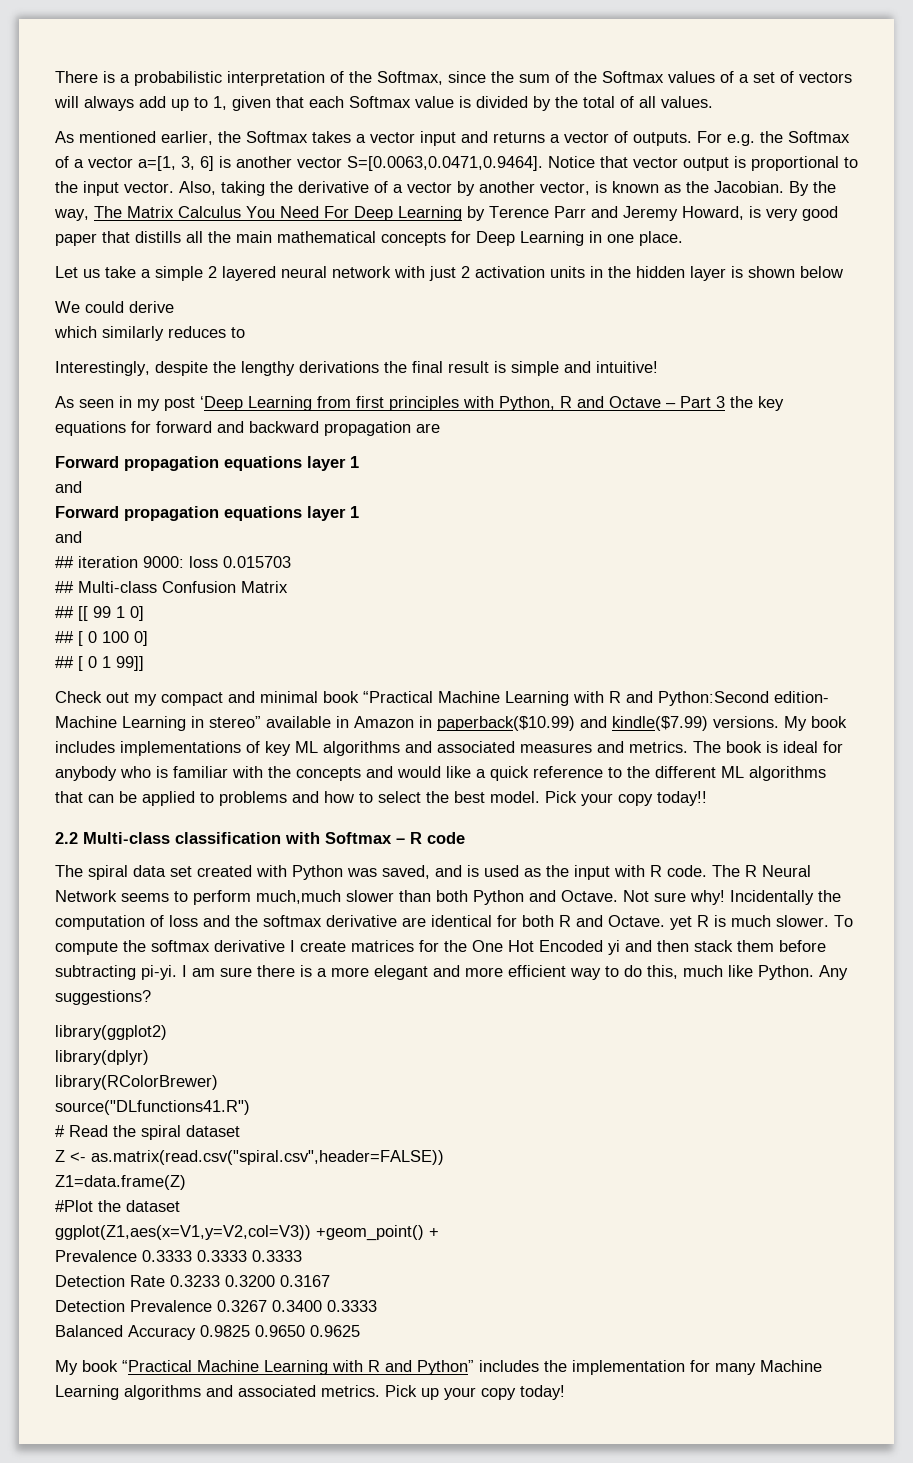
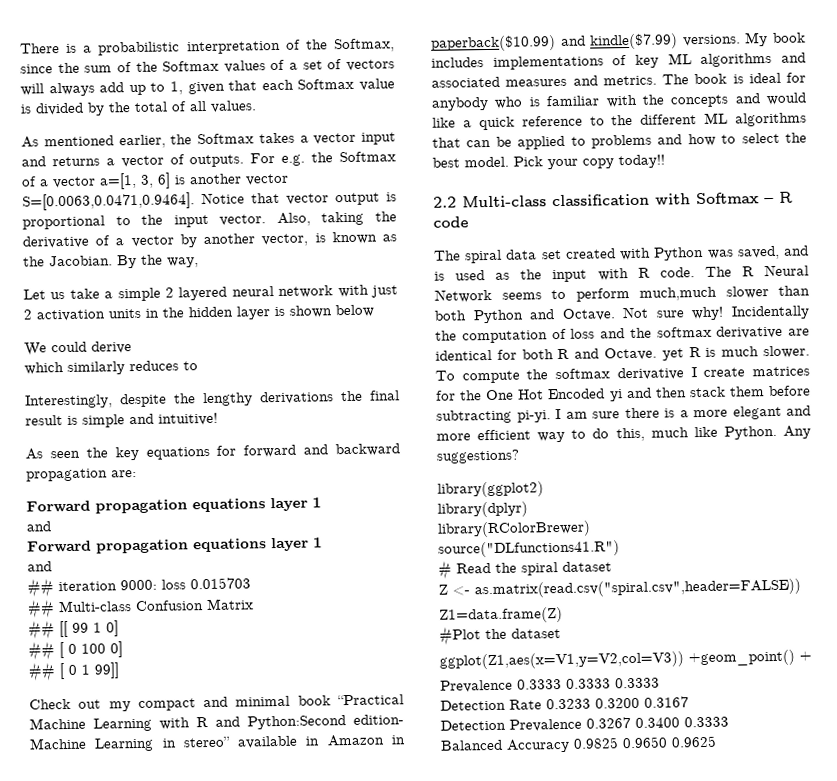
- By the way, The Matrix Calculus You Need For Deep Learning by Terence Parr and Jeremy Howard, is very good paper that distills all the main mathematical concepts for Deep Learning in one place.
+ By the way,
- As seen in my post ‘Deep Learning from first principles with Python, R and Octave – Part 3 the key equations for forward and backward propagation are
+ As seen the key equations for forward and backward propagation are:
- My book “Practical Machine Learning with R and Python” includes the implementation for many Machine Learning algorithms and associated metrics. Pick up your copy today!

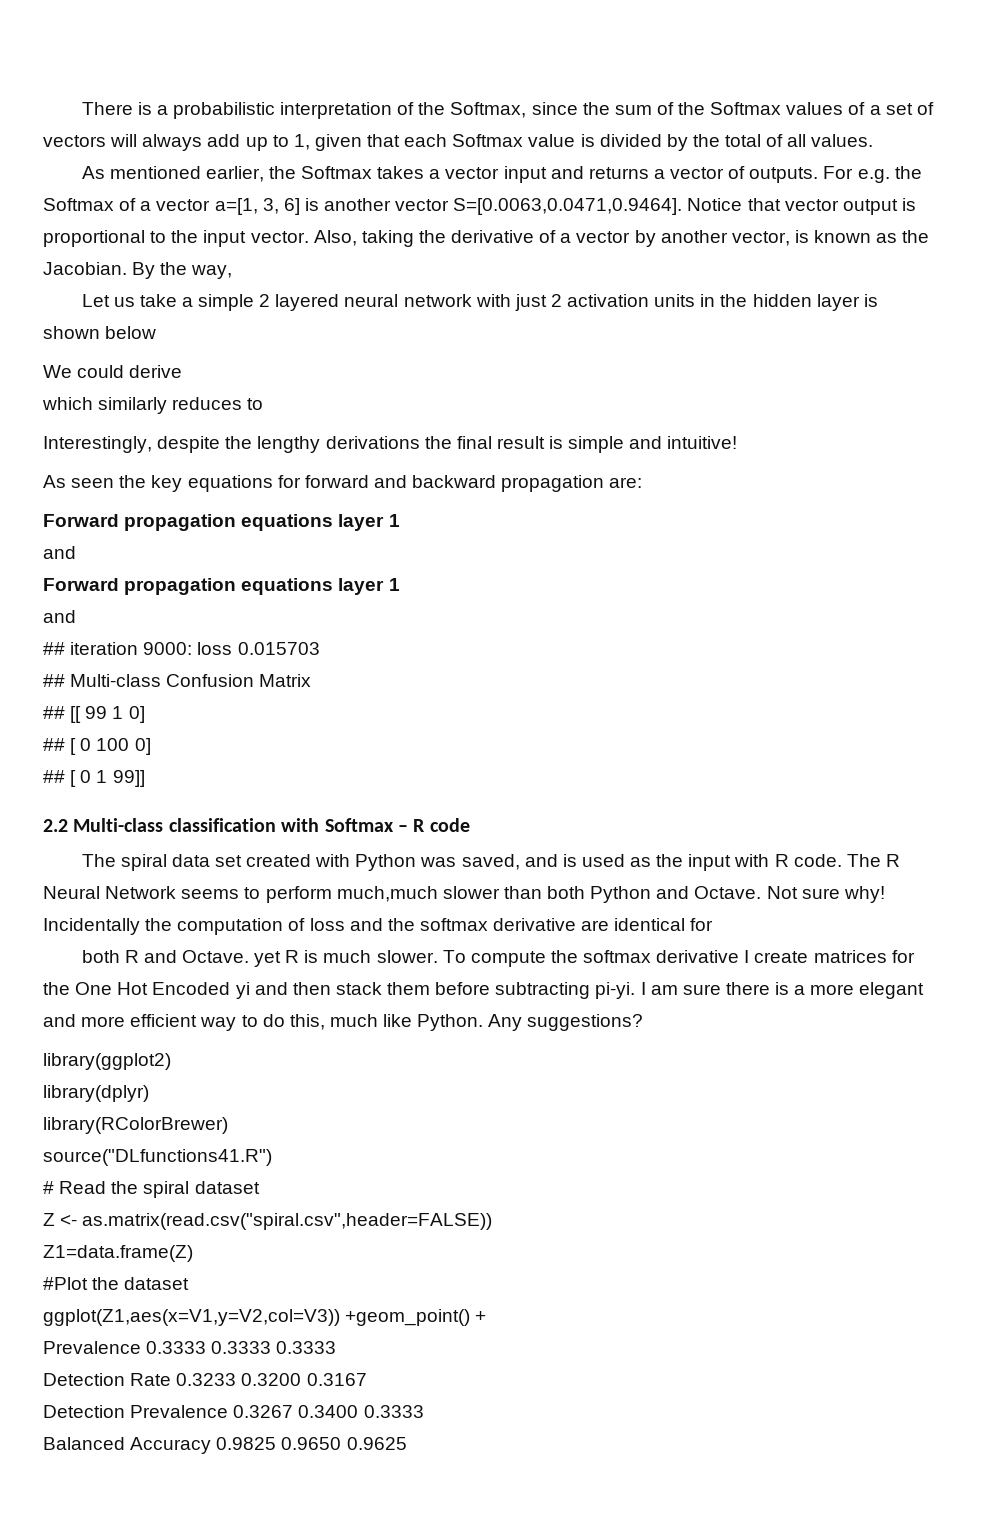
- Check out my compact and minimal book “Practical Machine Learning with R and Python:Second edition- Machine Learning in stereo” available in Amazon in paperback($10.99) and kindle($7.99) versions. My book includes implementations of key ML algorithms and associated measures and metrics. The book is ideal for anybody who is familiar with the concepts and would like a quick reference to the different ML algorithms that can be applied to problems and how to select the best model. Pick your copy today!!
- Incidentally the computation of loss and the softmax derivative are identical for both R and Octave. yet R is much slower.
+ Incidentally the computation of loss and the softmax derivative are identical for
+ both R and Octave. yet R is much slower.

